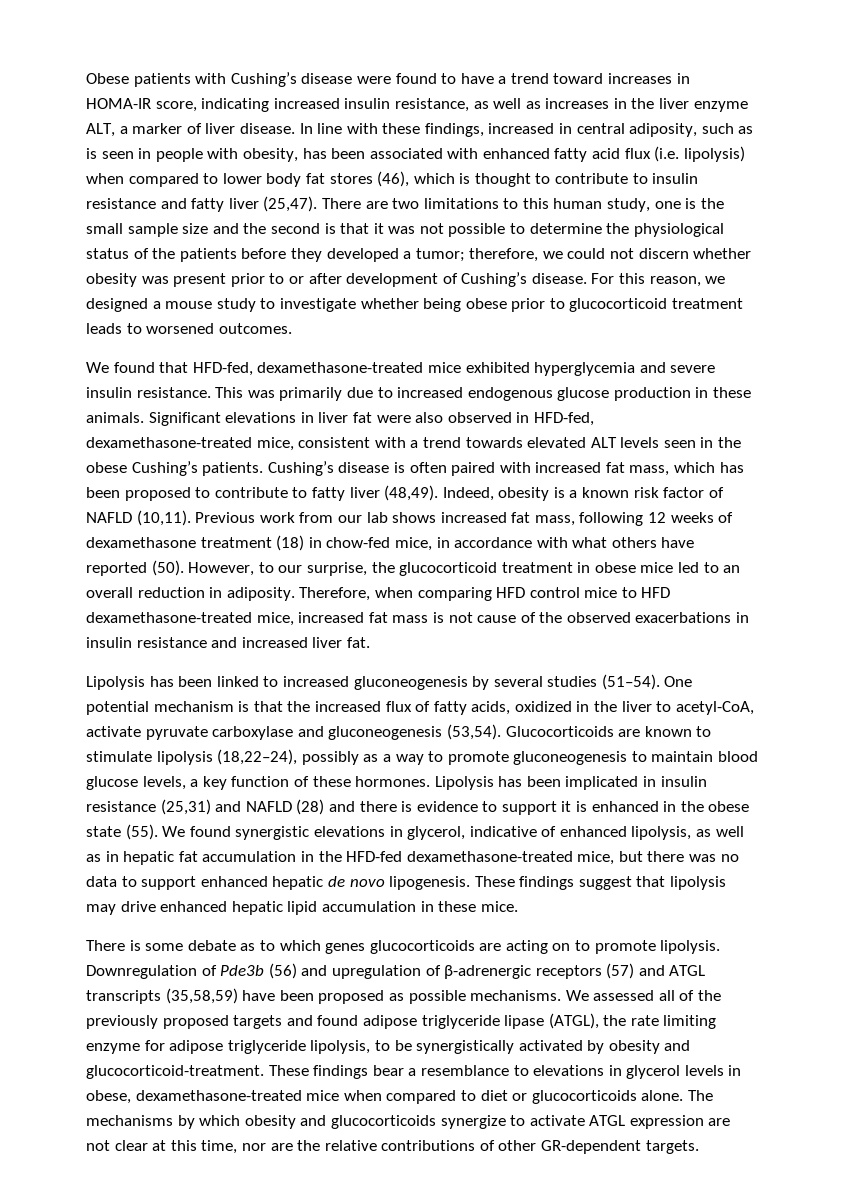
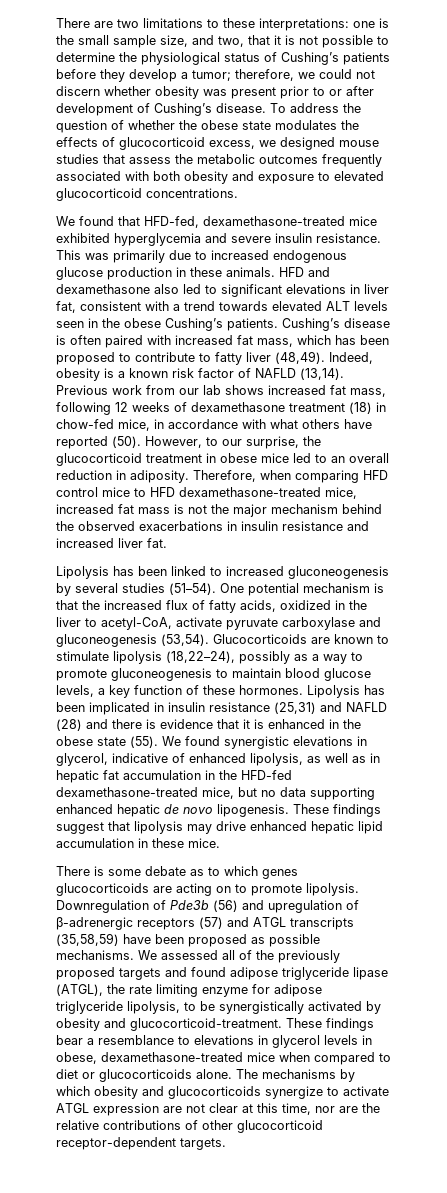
- Obese patients with Cushing’s disease were found to have a trend toward increases in HOMA-IR score, indicating increased insulin resistance, as well as increases in the liver enzyme ALT, a marker of liver disease. In line with these findings, increased in central adiposity, such as is seen in people with obesity, has been associated with enhanced fatty acid flux (i.e. lipolysis) when compared to lower body fat stores (46), which is thought to contribute to insulin resistance and fatty liver (25,47). There are two limitations to this human study, one is the small sample size and the second is that it was not possible to determine the physiological status of the patients before they developed a tumor; therefore, we could not discern whether obesity was present prior to or after development of Cushing’s disease.
+ There are two limitations to these interpretations: one is the small sample size, and two, that it is not possible to determine the physiological status of Cushing’s patients before they develop a tumor; therefore, we could not discern whether obesity was present prior to or after development of Cushing’s disease.
- For this reason, we designed a mouse study to investigate whether being obese prior to glucocorticoid treatment leads to worsened outcomes.
+ To address the question of whether the obese state modulates the effects of glucocorticoid excess, we designed mouse studies that assess the metabolic outcomes frequently associated with both obesity and exposure to elevated glucocorticoid concentrations.
- Significant elevations in liver fat were also observed in HFD-fed, dexamethasone-treated mice, consistent with a trend towards elevated ALT levels seen in the obese Cushing’s patients.
+ HFD and dexamethasone also led to significant elevations in liver fat, consistent with a trend towards elevated ALT levels seen in the obese Cushing’s patients.
- Indeed, obesity is a known risk factor of NAFLD (10,11).
+ Indeed, obesity is a known risk factor of NAFLD (13,14).
- Therefore, when comparing HFD control mice to HFD dexamethasone-treated mice, increased fat mass is not cause of the observed exacerbations in insulin resistance and increased liver fat.
+ Therefore, when comparing HFD control mice to HFD dexamethasone-treated mice, increased fat mass is not the major mechanism behind the observed exacerbations in insulin resistance and increased liver fat.
- Lipolysis has been implicated in insulin resistance (25,31) and NAFLD (28) and there is evidence to support it is enhanced in the obese state (55).
+ Lipolysis has been implicated in insulin resistance (25,31) and NAFLD (28) and there is evidence that it is enhanced in the obese state (55).
- We found synergistic elevations in glycerol, indicative of enhanced lipolysis, as well as in hepatic fat accumulation in the HFD-fed dexamethasone-treated mice, but there was no data to support enhanced hepatic de novo lipogenesis.
+ We found synergistic elevations in glycerol, indicative of enhanced lipolysis, as well as in hepatic fat accumulation in the HFD-fed dexamethasone-treated mice, but no data supporting enhanced hepatic de novo lipogenesis.
- The mechanisms by which obesity and glucocorticoids synergize to activate ATGL expression are not clear at this time, nor are the relative contributions of other GR-dependent targets.
+ The mechanisms by which obesity and glucocorticoids synergize to activate ATGL expression are not clear at this time, nor are the relative contributions of other glucocorticoid receptor-dependent targets.

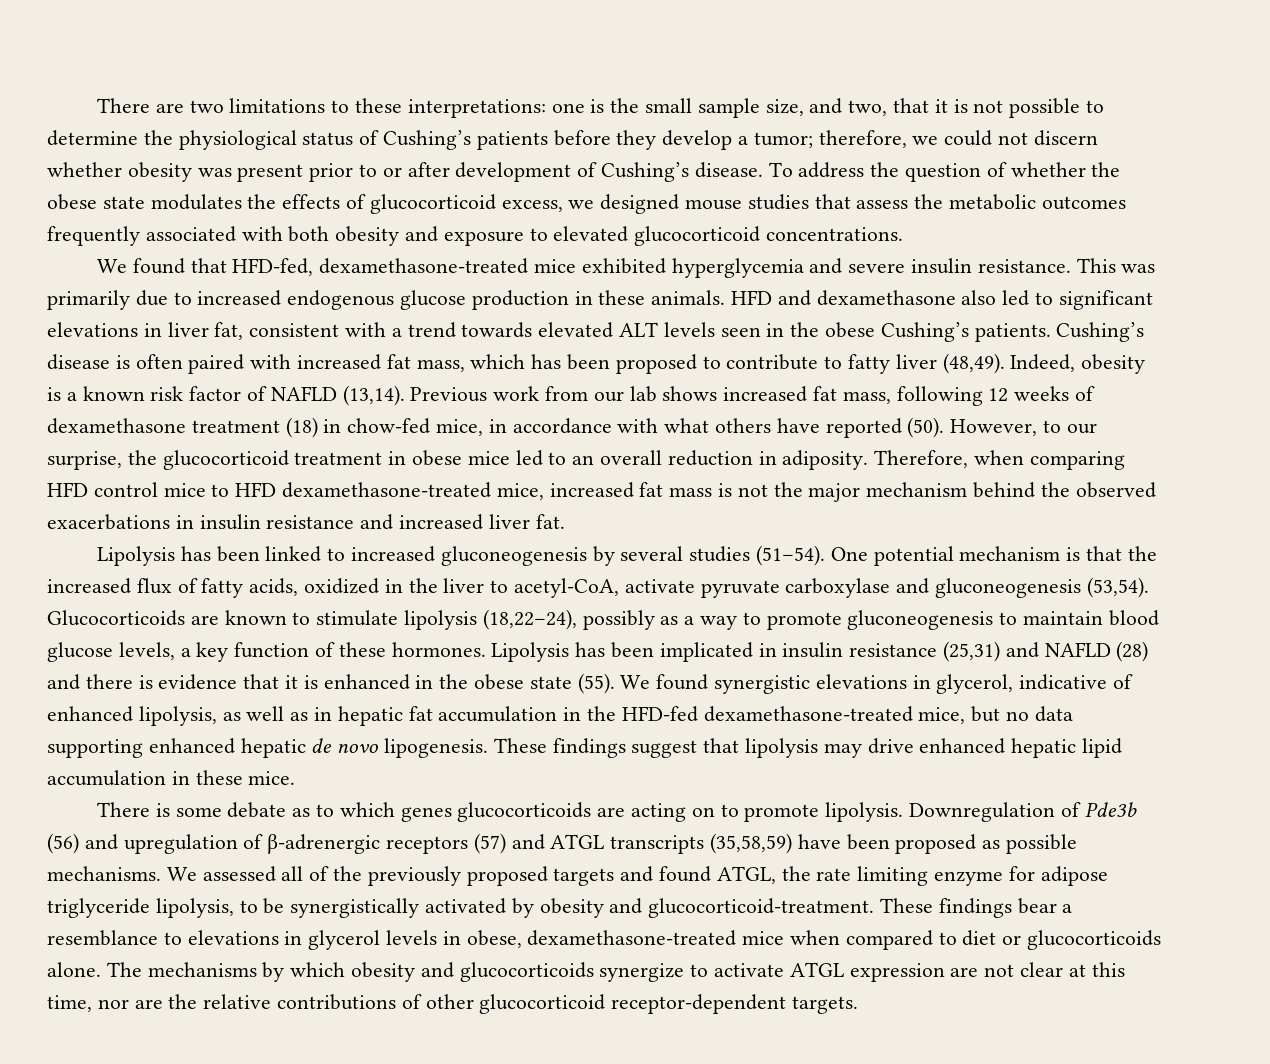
- We assessed all of the previously proposed targets and found adipose triglyceride lipase (ATGL), the rate limiting enzyme for adipose triglyceride lipolysis, to be synergistically activated by obesity and glucocorticoid-treatment.
+ We assessed all of the previously proposed targets and found ATGL, the rate limiting enzyme for adipose triglyceride lipolysis, to be synergistically activated by obesity and glucocorticoid-treatment.

